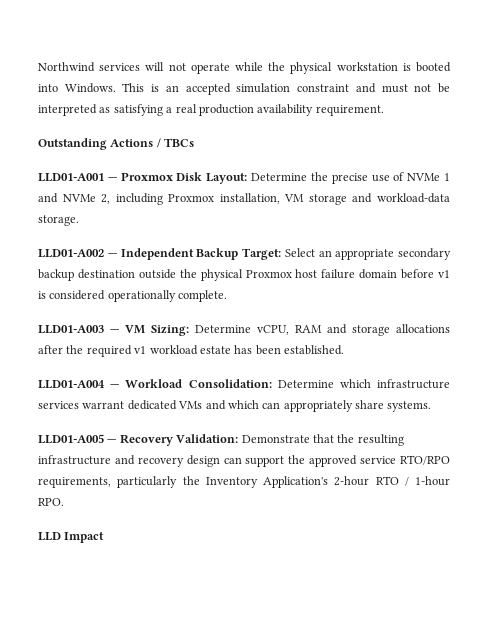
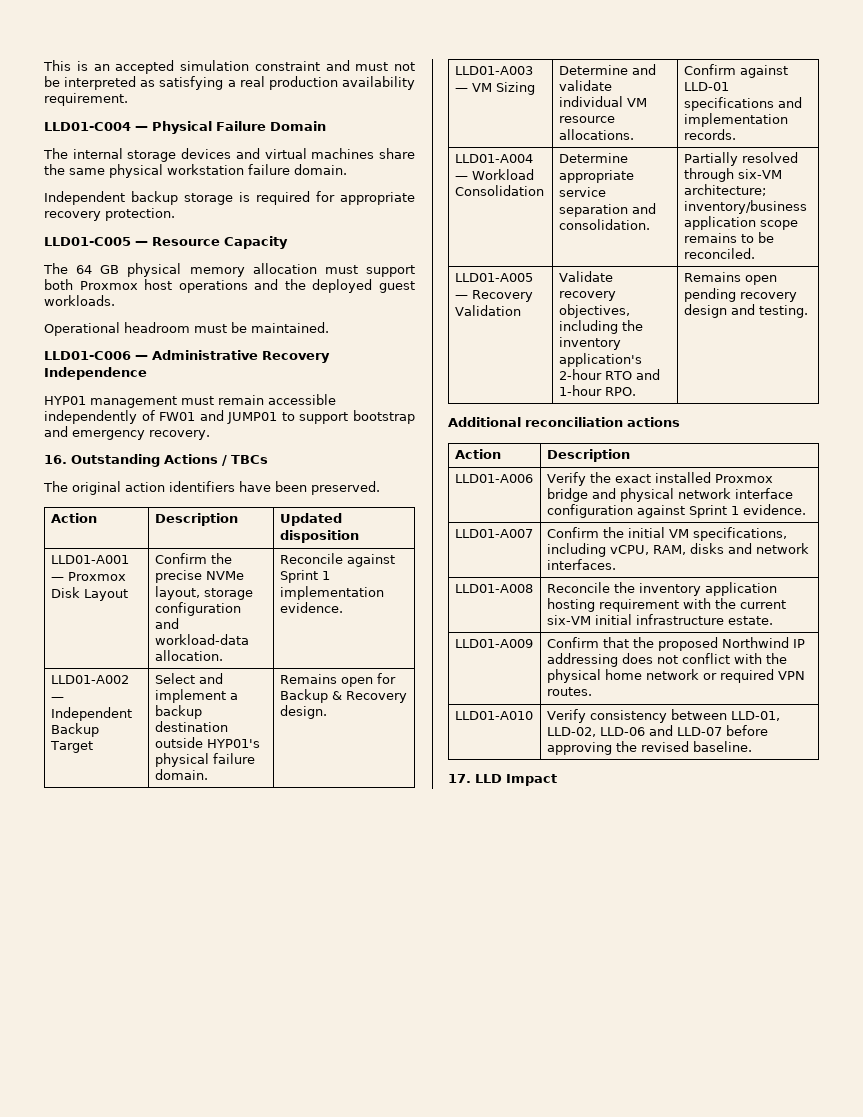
- Northwind services will not operate while the physical workstation is booted into Windows.
- Outstanding Actions / TBCs
- LLD01-A001 — Proxmox Disk Layout: Determine the precise use of NVMe 1 and NVMe 2, including Proxmox installation, VM storage and workload-data storage.
- LLD01-A002 — Independent Backup Target: Select an appropriate secondary backup destination outside the physical Proxmox host failure domain before v1 is considered operationally complete.
- LLD01-A003 — VM Sizing: Determine vCPU, RAM and storage allocations after the required v1 workload estate has been established.
- LLD01-A004 — Workload Consolidation: Determine which infrastructure services warrant dedicated VMs and which can appropriately share systems.
- LLD01-A005 — Recovery Validation: Demonstrate that the resulting infrastructure and recovery design can support the approved service RTO/RPO requirements, particularly the Inventory Application's 2-hour RTO / 1-hour RPO.
- LLD Impact
+ LLD01-C004 — Physical Failure Domain
+ The internal storage devices and virtual machines share the same physical workstation failure domain.
+ Independent backup storage is required for appropriate recovery protection.
+ LLD01-C005 — Resource Capacity
+ The 64 GB physical memory allocation must support both Proxmox host operations and the deployed guest workloads.
+ Operational headroom must be maintained.
+ LLD01-C006 — Administrative Recovery Independence
+ HYP01 management must remain accessible independently of FW01 and JUMP01 to support bootstrap and emergency recovery.
+ 16. Outstanding Actions / TBCs
+ The original action identifiers have been preserved.
+ Action | Description | Updated disposition
+ LLD01-A001 — Proxmox Disk Layout | Confirm the precise NVMe layout, storage configuration and workload-data allocation. | Reconcile against Sprint 1 implementation evidence.
+ LLD01-A002 — Independent Backup Target | Select and implement a backup destination outside HYP01's physical failure domain. | Remains open for Backup & Recovery design.
+ LLD01-A003 — VM Sizing | Determine and validate individual VM resource allocations. | Confirm against LLD-01 specifications and implementation records.
+ LLD01-A004 — Workload Consolidation | Determine appropriate service separation and consolidation. | Partially resolved through six-VM architecture; inventory/business application scope remains to be reconciled.
+ LLD01-A005 — Recovery Validation | Validate recovery objectives, including the inventory application's 2-hour RTO and 1-hour RPO. | Remains open pending recovery design and testing.
+ Additional reconciliation actions
+ Action | Description
+ LLD01-A006 | Verify the exact installed Proxmox bridge and physical network interface configuration against Sprint 1 evidence.
+ LLD01-A007 | Confirm the initial VM specifications, including vCPU, RAM, disks and network interfaces.
+ LLD01-A008 | Reconcile the inventory application hosting requirement with the current six-VM initial infrastructure estate.
+ LLD01-A009 | Confirm that the proposed Northwind IP addressing does not conflict with the physical home network or required VPN routes.
+ LLD01-A010 | Verify consistency between LLD-01, LLD-02, LLD-06 and LLD-07 before approving the revised baseline.
+ 17. LLD Impact

